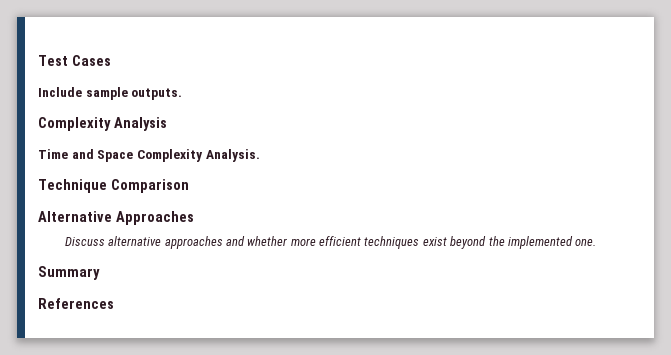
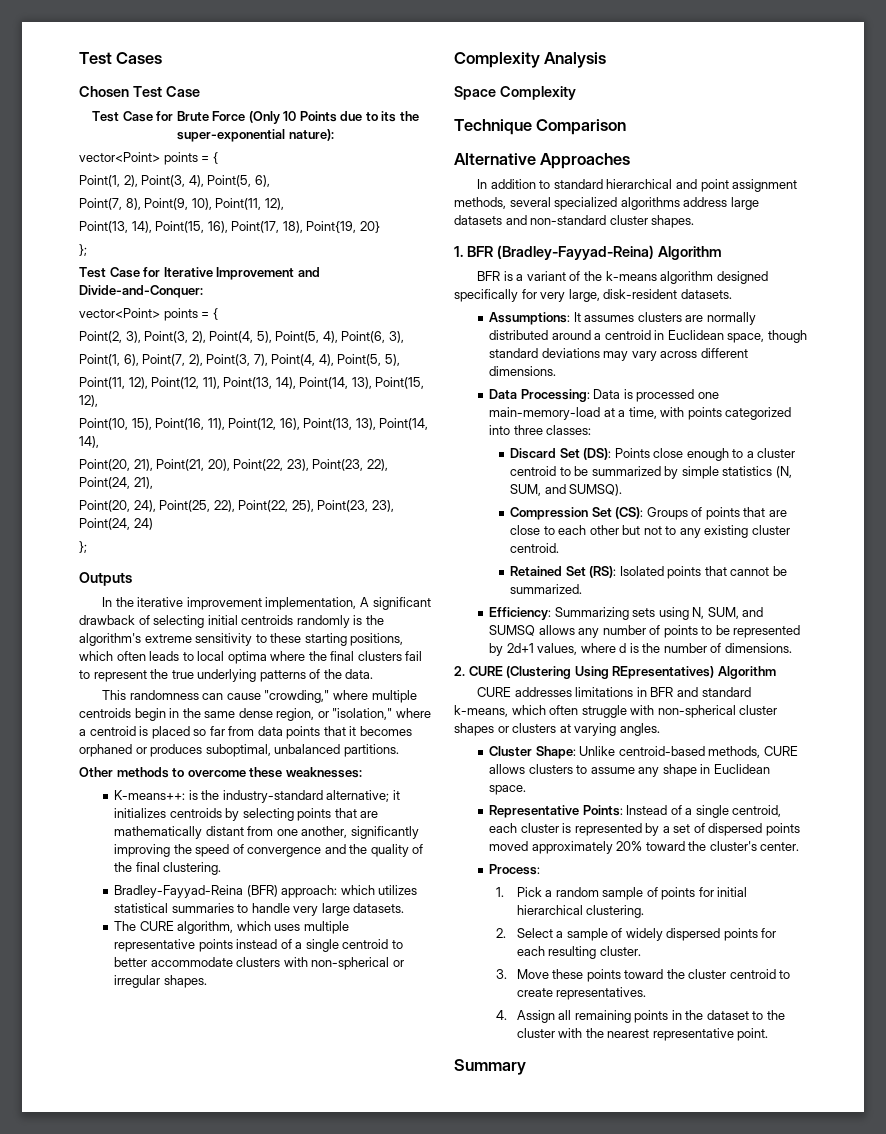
- Include sample outputs.
+ Chosen Test Case
+ Test Case for Brute Force (Only 10 Points due to its the super-exponential nature):
+ vector<Point> points = {
+ Point(1, 2), Point(3, 4), Point(5, 6),
+ Point(7, 8), Point(9, 10), Point(11, 12),
+ Point(13, 14), Point(15, 16), Point(17, 18), Point{19, 20}
+ };
+ Test Case for Iterative Improvement and Divide-and-Conquer:
+ vector<Point> points = {
+ Point(2, 3), Point(3, 2), Point(4, 5), Point(5, 4), Point(6, 3),
+ Point(1, 6), Point(7, 2), Point(3, 7), Point(4, 4), Point(5, 5),
+ Point(11, 12), Point(12, 11), Point(13, 14), Point(14, 13), Point(15, 12),
+ Point(10, 15), Point(16, 11), Point(12, 16), Point(13, 13), Point(14, 14),
+ Point(20, 21), Point(21, 20), Point(22, 23), Point(23, 22), Point(24, 21),
+ Point(20, 24), Point(25, 22), Point(22, 25), Point(23, 23), Point(24, 24)
+ };
+ Outputs
+ In the iterative improvement implementation, A significant drawback of selecting initial centroids randomly is the algorithm's extreme sensitivity to these starting positions, which often leads to local optima where the final clusters fail to represent the true underlying patterns of the data.
+ This randomness can cause "crowding," where multiple centroids begin in the same dense region, or "isolation," where a centroid is placed so far from data points that it becomes orphaned or produces suboptimal, unbalanced partitions.
+ Other methods to overcome these weaknesses:
+ K-means++: is the industry-standard alternative; it initializes centroids by selecting points that are mathematically distant from one another, significantly improving the speed of convergence and the quality of the final clustering.
+ Bradley-Fayyad-Reina (BFR) approach: which utilizes statistical summaries to handle very large datasets.
+ The CURE algorithm, which uses multiple representative points instead of a single centroid to better accommodate clusters with non-spherical or irregular shapes.
- Time and Space Complexity Analysis.
+ Space Complexity
- Discuss alternative approaches and whether more efficient techniques exist beyond the implemented one.
+ In addition to standard hierarchical and point assignment methods, several specialized algorithms address large datasets and non-standard cluster shapes.
+ 1. BFR (Bradley-Fayyad-Reina) Algorithm
+ BFR is a variant of the k-means algorithm designed specifically for very large, disk-resident datasets.
+ Assumptions: It assumes clusters are normally distributed around a centroid in Euclidean space, though standard deviations may vary across different dimensions.
+ Data Processing: Data is processed one main-memory-load at a time, with points categorized into three classes:
+ Discard Set (DS): Points close enough to a cluster centroid to be summarized by simple statistics (N, SUM, and SUMSQ).
+ Compression Set (CS): Groups of points that are close to each other but not to any existing cluster centroid.
+ Retained Set (RS): Isolated points that cannot be summarized.
+ Efficiency: Summarizing sets using N, SUM, and SUMSQ allows any number of points to be represented by 2d+1 values, where d is the number of dimensions.
+ 2. CURE (Clustering Using REpresentatives) Algorithm
+ CURE addresses limitations in BFR and standard k-means, which often struggle with non-spherical cluster shapes or clusters at varying angles.
+ Cluster Shape: Unlike centroid-based methods, CURE allows clusters to assume any shape in Euclidean space.
+ Representative Points: Instead of a single centroid, each cluster is represented by a set of dispersed points moved approximately 20% toward the cluster's center.
+ Process:
+ 1. Pick a random sample of points for initial hierarchical clustering.
+ 2. Select a sample of widely dispersed points for each resulting cluster.
+ 3. Move these points toward the cluster centroid to create representatives.
+ 4. Assign all remaining points in the dataset to the cluster with the nearest representative point.
- References

